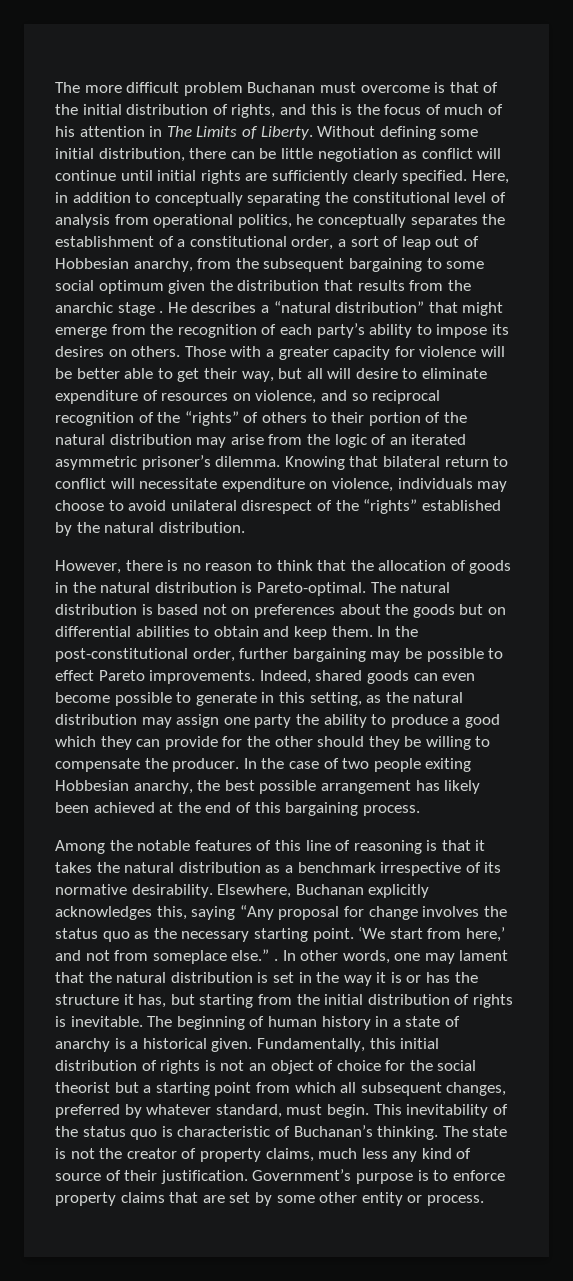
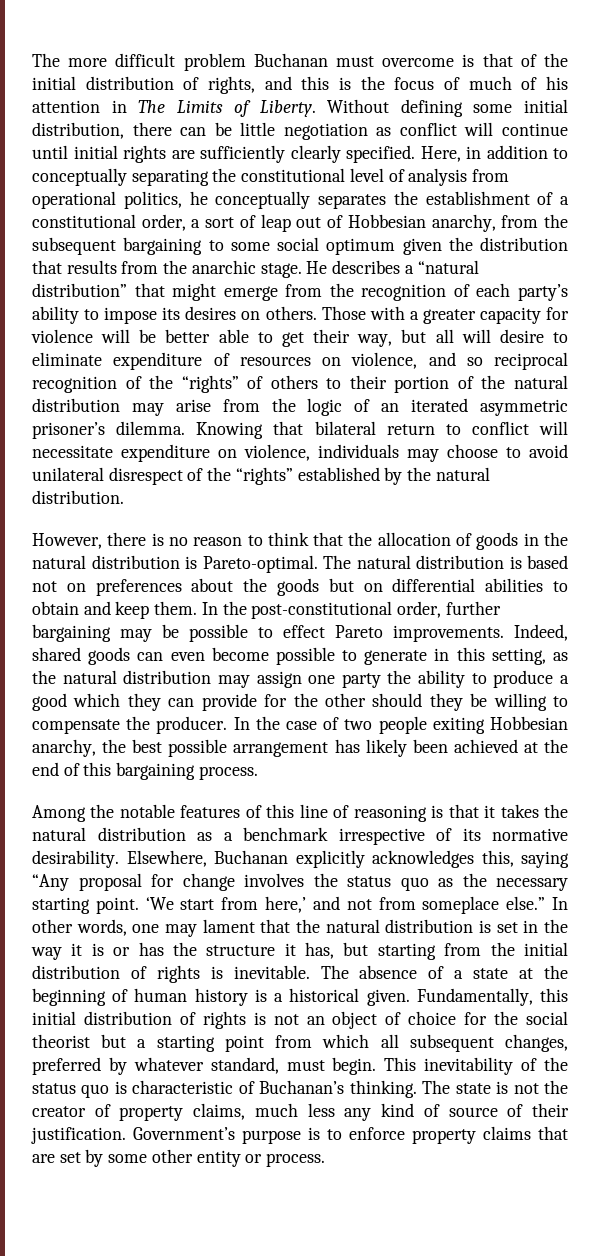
- Here, in addition to conceptually separating the constitutional level of analysis from operational politics, he conceptually separates the establishment of a constitutional order, a sort of leap out of Hobbesian anarchy, from the subsequent bargaining to some social optimum given the distribution that results from the anarchic stage .
+ Here, in addition to conceptually separating the constitutional level of analysis from operational politics, he conceptually separates the establishment of a constitutional order, a sort of leap out of Hobbesian anarchy, from the subsequent bargaining to some social optimum given the distribution that results from the anarchic stage.
- ‘We start from here,’ and not from someplace else.” .
+ ‘We start from here,’ and not from someplace else.”
- The beginning of human history in a state of anarchy is a historical given.
+ The absence of a state at the beginning of human history is a historical given.

